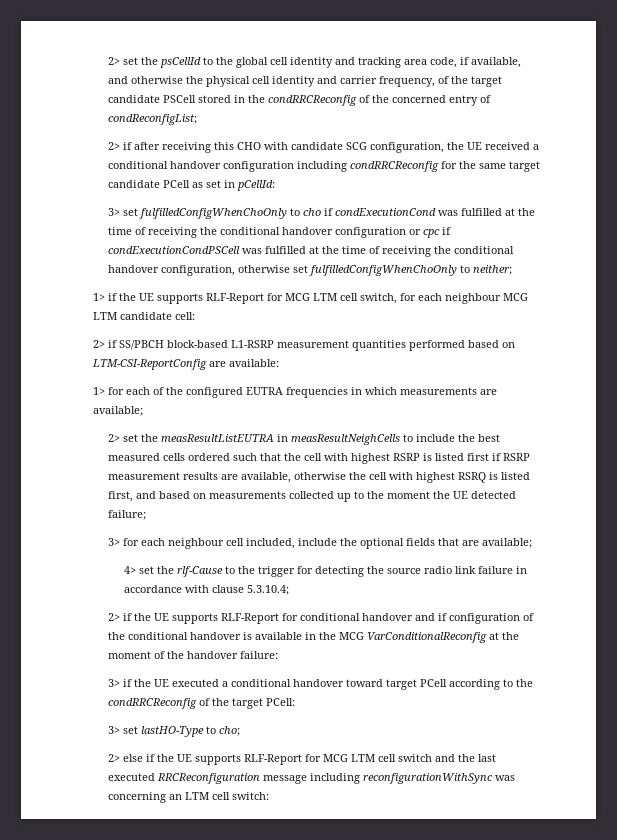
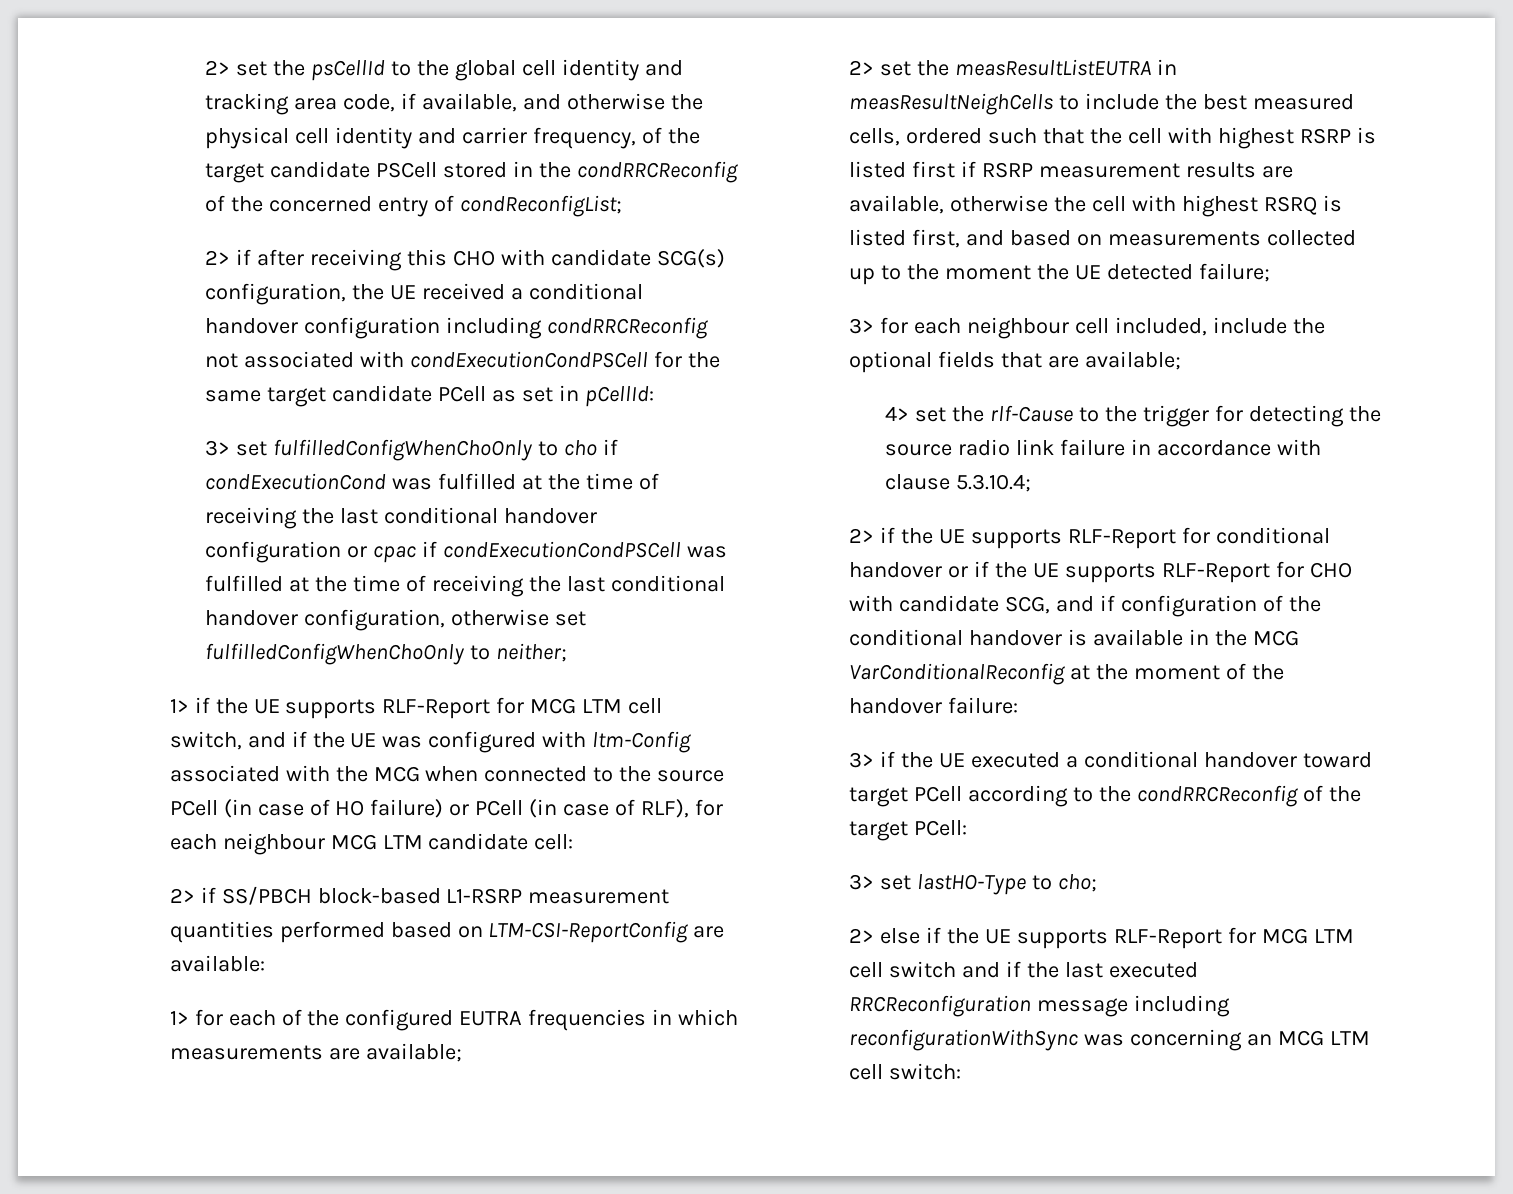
- 2> if after receiving this CHO with candidate SCG configuration, the UE received a conditional handover configuration including condRRCReconfig for the same target candidate PCell as set in pCellId:
+ 2> if after receiving this CHO with candidate SCG(s) configuration, the UE received a conditional handover configuration including condRRCReconfig not associated with condExecutionCondPSCell for the same target candidate PCell as set in pCellId:
- 3> set fulfilledConfigWhenChoOnly to cho if condExecutionCond was fulfilled at the time of receiving the conditional handover configuration or cpc if condExecutionCondPSCell was fulfilled at the time of receiving the conditional handover configuration, otherwise set fulfilledConfigWhenChoOnly to neither;
+ 3> set fulfilledConfigWhenChoOnly to cho if condExecutionCond was fulfilled at the time of receiving the last conditional handover configuration or cpac if condExecutionCondPSCell was fulfilled at the time of receiving the last conditional handover configuration, otherwise set fulfilledConfigWhenChoOnly to neither;
- 1> if the UE supports RLF-Report for MCG LTM cell switch, for each neighbour MCG LTM candidate cell:
+ 1> if the UE supports RLF-Report for MCG LTM cell switch, and if the UE was configured with ltm-Config associated with the MCG when connected to the source PCell (in case of HO failure) or PCell (in case of RLF), for each neighbour MCG LTM candidate cell:
- 2> set the measResultListEUTRA in measResultNeighCells to include the best measured cells ordered such that the cell with highest RSRP is listed first if RSRP measurement results are available, otherwise the cell with highest RSRQ is listed first, and based on measurements collected up to the moment the UE detected failure;
+ 2> set the measResultListEUTRA in measResultNeighCells to include the best measured cells, ordered such that the cell with highest RSRP is listed first if RSRP measurement results are available, otherwise the cell with highest RSRQ is listed first, and based on measurements collected up to the moment the UE detected failure;
- 2> if the UE supports RLF-Report for conditional handover and if configuration of the conditional handover is available in the MCG VarConditionalReconfig at the moment of the handover failure:
+ 2> if the UE supports RLF-Report for conditional handover or if the UE supports RLF-Report for CHO with candidate SCG, and if configuration of the conditional handover is available in the MCG VarConditionalReconfig at the moment of the handover failure:
- 2> else if the UE supports RLF-Report for MCG LTM cell switch and the last executed RRCReconfiguration message including reconfigurationWithSync was concerning an LTM cell switch:
+ 2> else if the UE supports RLF-Report for MCG LTM cell switch and if the last executed RRCReconfiguration message including reconfigurationWithSync was concerning an MCG LTM cell switch:

